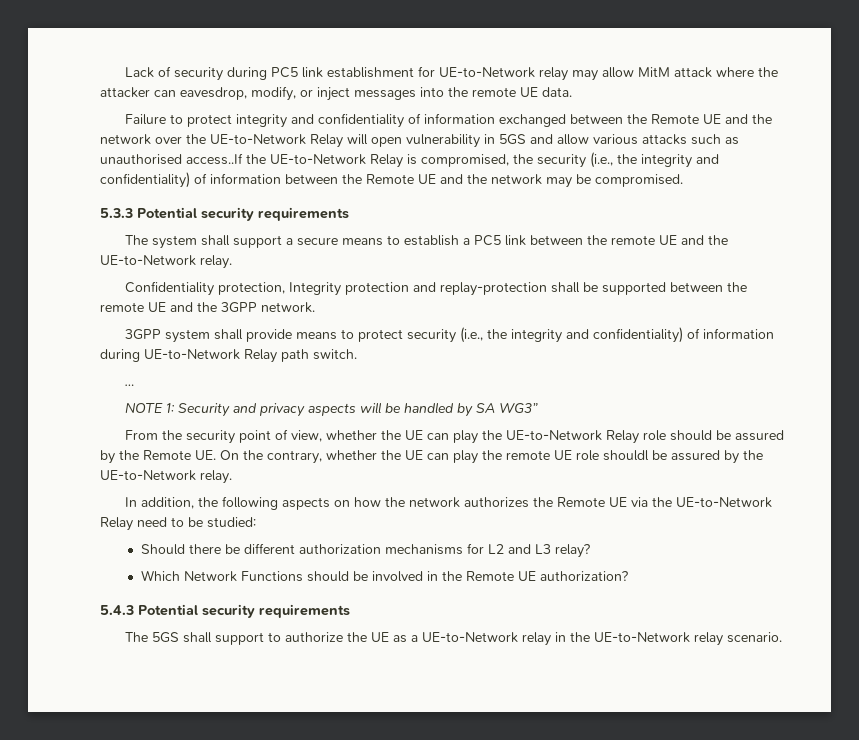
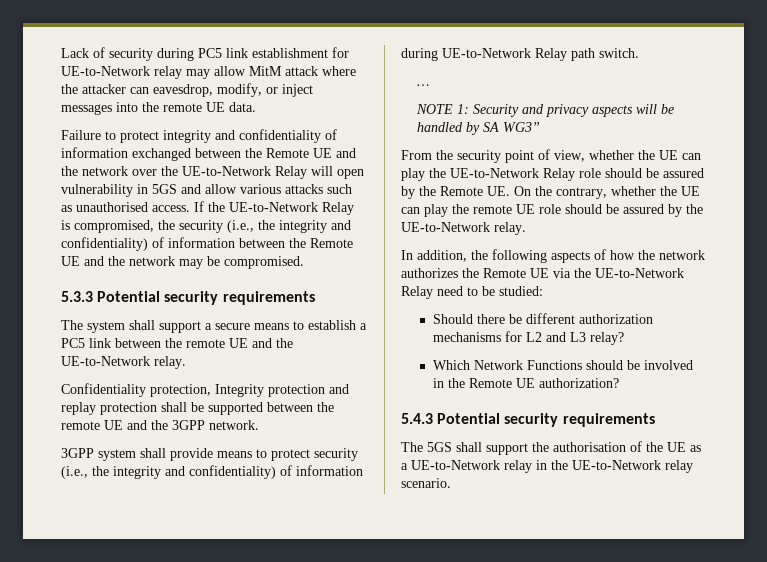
- Failure to protect integrity and confidentiality of information exchanged between the Remote UE and the network over the UE-to-Network Relay will open vulnerability in 5GS and allow various attacks such as unauthorised access..If the UE-to-Network Relay is compromised, the security (i.e., the integrity and confidentiality) of information between the Remote UE and the network may be compromised.
+ Failure to protect integrity and confidentiality of information exchanged between the Remote UE and the network over the UE-to-Network Relay will open vulnerability in 5GS and allow various attacks such as unauthorised access. If the UE-to-Network Relay is compromised, the security (i.e., the integrity and confidentiality) of information between the Remote UE and the network may be compromised.
- Confidentiality protection, Integrity protection and replay-protection shall be supported between the remote UE and the 3GPP network.
+ Confidentiality protection, Integrity protection and replay protection shall be supported between the remote UE and the 3GPP network.
- From the security point of view, whether the UE can play the UE-to-Network Relay role should be assured by the Remote UE. On the contrary, whether the UE can play the remote UE role shouldl be assured by the UE-to-Network relay.
+ From the security point of view, whether the UE can play the UE-to-Network Relay role should be assured by the Remote UE. On the contrary, whether the UE can play the remote UE role should be assured by the UE-to-Network relay.
- In addition, the following aspects on how the network authorizes the Remote UE via the UE-to-Network Relay need to be studied:
+ In addition, the following aspects of how the network authorizes the Remote UE via the UE-to-Network Relay need to be studied:
- The 5GS shall support to authorize the UE as a UE-to-Network relay in the UE-to-Network relay scenario.
+ The 5GS shall support the authorisation of the UE as a UE-to-Network relay in the UE-to-Network relay scenario.

